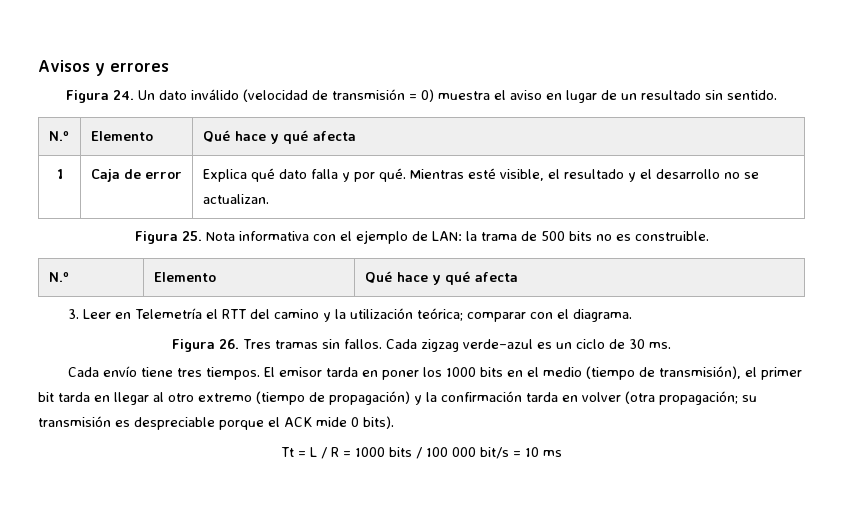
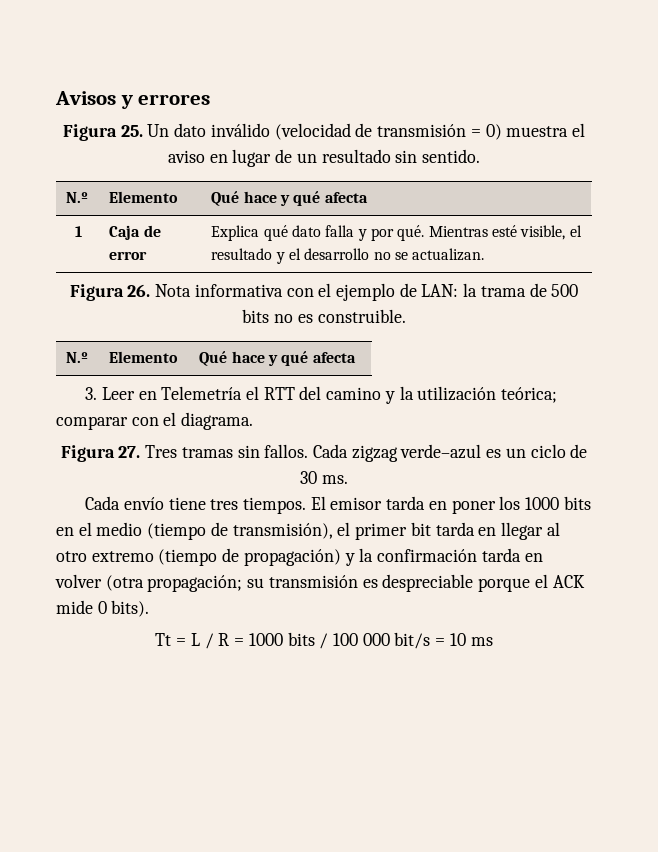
- Figura 24. Un dato inválido (velocidad de transmisión = 0) muestra el aviso en lugar de un resultado sin sentido.
+ Figura 25. Un dato inválido (velocidad de transmisión = 0) muestra el aviso en lugar de un resultado sin sentido.
- Figura 25. Nota informativa con el ejemplo de LAN: la trama de 500 bits no es construible.
+ Figura 26. Nota informativa con el ejemplo de LAN: la trama de 500 bits no es construible.
- Figura 26. Tres tramas sin fallos.
+ Figura 27. Tres tramas sin fallos.

